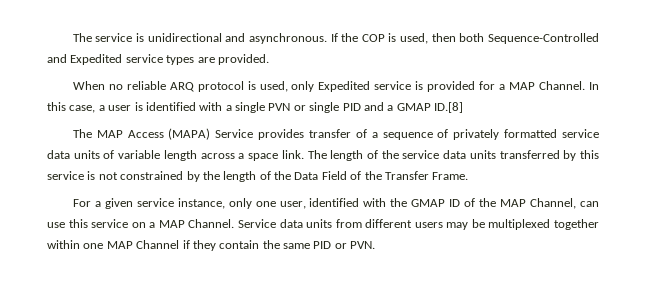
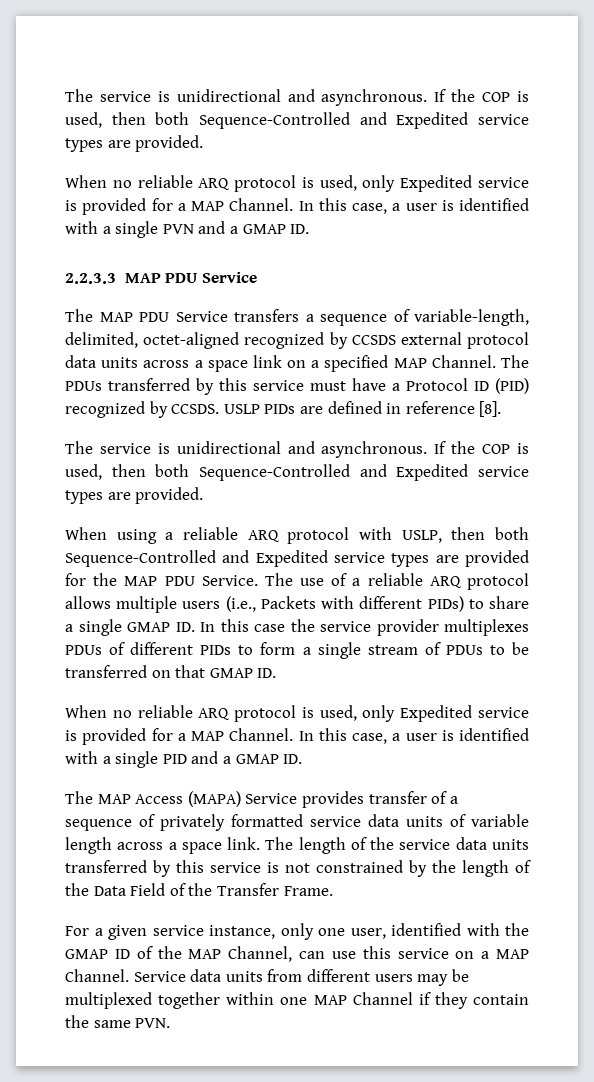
- In this case, a user is identified with a single PVN or single PID and a GMAP ID.[8]
+ In this case, a user is identified with a single PVN and a GMAP ID.
+ 2.2.3.3 MAP PDU Service
+ The MAP PDU Service transfers a sequence of variable-length, delimited, octet-aligned recognized by CCSDS external protocol data units across a space link on a specified MAP Channel. The PDUs transferred by this service must have a Protocol ID (PID) recognized by CCSDS. USLP PIDs are defined in reference [8].
+ The service is unidirectional and asynchronous. If the COP is used, then both Sequence-Controlled and Expedited service types are provided.
+ When using a reliable ARQ protocol with USLP, then both Sequence-Controlled and Expedited service types are provided for the MAP PDU Service. The use of a reliable ARQ protocol allows multiple users (i.e., Packets with different PIDs) to share a single GMAP ID. In this case the service provider multiplexes PDUs of different PIDs to form a single stream of PDUs to be transferred on that GMAP ID.
+ When no reliable ARQ protocol is used, only Expedited service is provided for a MAP Channel. In this case, a user is identified with a single PID and a GMAP ID.
- Service data units from different users may be multiplexed together within one MAP Channel if they contain the same PID or PVN.
+ Service data units from different users may be multiplexed together within one MAP Channel if they contain the same PVN.

